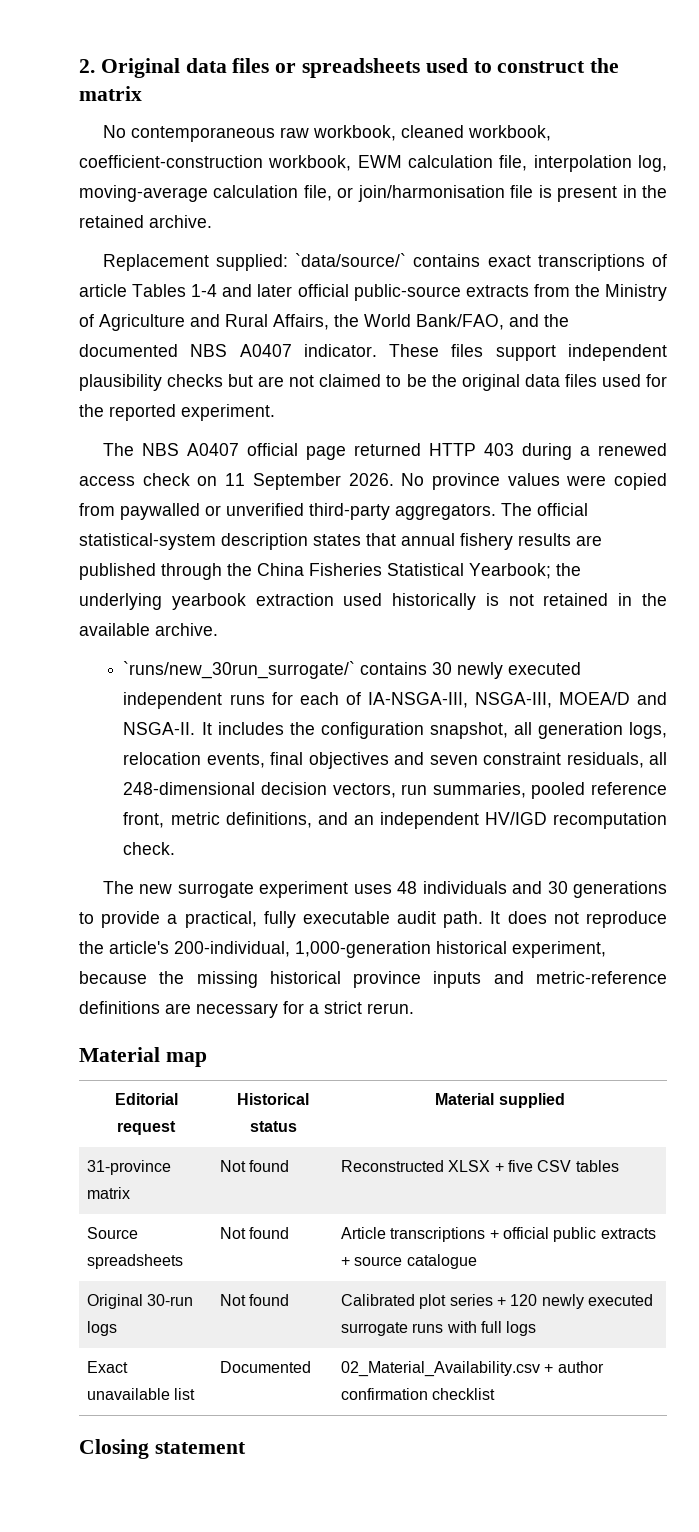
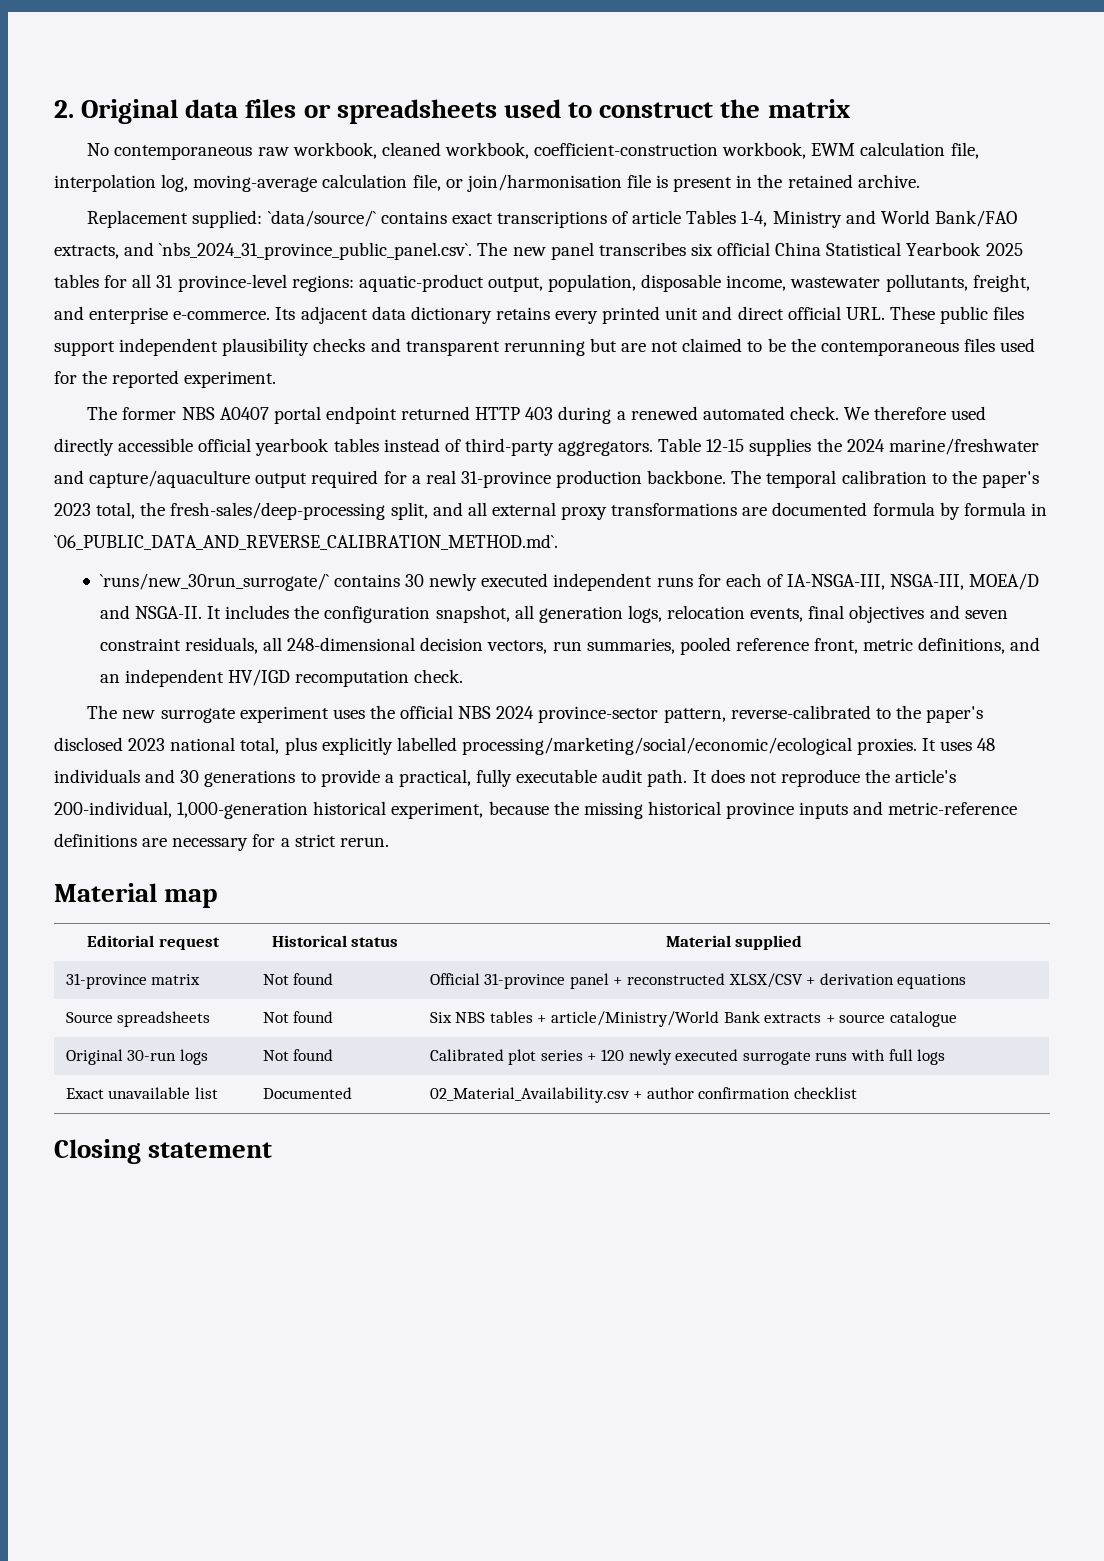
- Replacement supplied: `data/source/` contains exact transcriptions of article Tables 1-4 and later official public-source extracts from the Ministry of Agriculture and Rural Affairs, the World Bank/FAO, and the documented NBS A0407 indicator. These files support independent plausibility checks but are not claimed to be the original data files used for the reported experiment.
+ Replacement supplied: `data/source/` contains exact transcriptions of article Tables 1-4, Ministry and World Bank/FAO extracts, and `nbs_2024_31_province_public_panel.csv`. The new panel transcribes six official China Statistical Yearbook 2025 tables for all 31 province-level regions: aquatic-product output, population, disposable income, wastewater pollutants, freight, and enterprise e-commerce. Its adjacent data dictionary retains every printed unit and direct official URL. These public files support independent plausibility checks and transparent rerunning but are not claimed to be the contemporaneous files used for the reported experiment.
- The NBS A0407 official page returned HTTP 403 during a renewed access check on 11 September 2026. No province values were copied from paywalled or unverified third-party aggregators. The official statistical-system description states that annual fishery results are published through the China Fisheries Statistical Yearbook; the underlying yearbook extraction used historically is not retained in the available archive.
+ The former NBS A0407 portal endpoint returned HTTP 403 during a renewed automated check. We therefore used directly accessible official yearbook tables instead of third-party aggregators. Table 12-15 supplies the 2024 marine/freshwater and capture/aquaculture output required for a real 31-province production backbone. The temporal calibration to the paper's 2023 total, the fresh-sales/deep-processing split, and all external proxy transformations are documented formula by formula in `06_PUBLIC_DATA_AND_REVERSE_CALIBRATION_METHOD.md`.
- The new surrogate experiment uses 48 individuals and 30 generations to provide a practical, fully executable audit path.
+ The new surrogate experiment uses the official NBS 2024 province-sector pattern, reverse-calibrated to the paper's disclosed 2023 national total, plus explicitly labelled processing/marketing/social/economic/ecological proxies. It uses 48 individuals and 30 generations to provide a practical, fully executable audit path.
- 31-province matrix | Not found | Reconstructed XLSX + five CSV tables
- Source spreadsheets | Not found | Article transcriptions + official public extracts + source catalogue
+ 31-province matrix | Not found | Official 31-province panel + reconstructed XLSX/CSV + derivation equations
+ Source spreadsheets | Not found | Six NBS tables + article/Ministry/World Bank extracts + source catalogue

